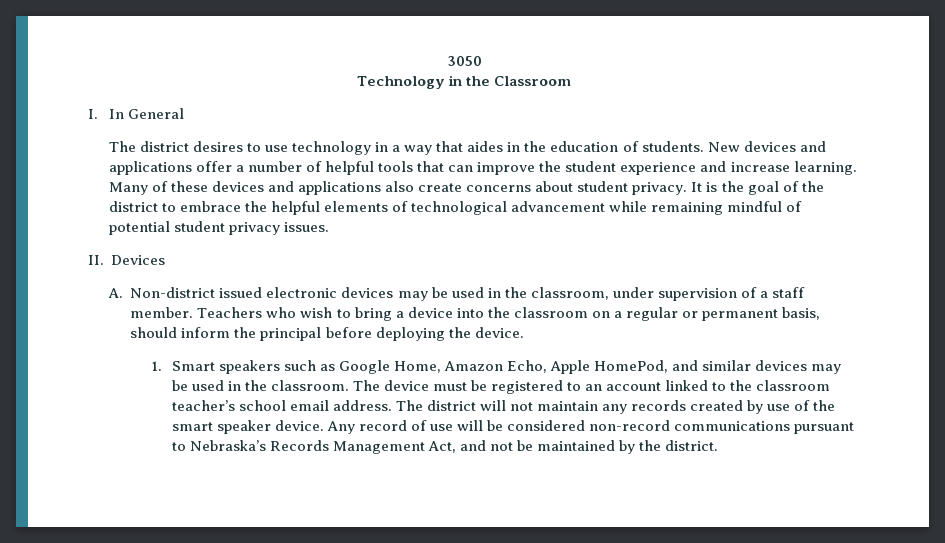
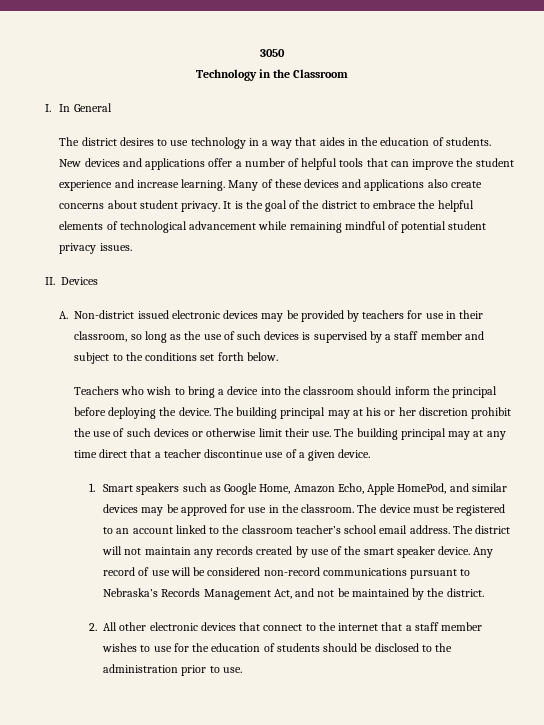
- A. Non-district issued electronic devices may be used in the classroom, under supervision of a staff member. Teachers who wish to bring a device into the classroom on a regular or permanent basis, should inform the principal before deploying the device.
+ A. Non-district issued electronic devices may be provided by teachers for use in their classroom, so long as the use of such devices is supervised by a staff member and subject to the conditions set forth below.
+ Teachers who wish to bring a device into the classroom should inform the principal before deploying the device. The building principal may at his or her discretion prohibit the use of such devices or otherwise limit their use. The building principal may at any time direct that a teacher discontinue use of a given device.
- 1. Smart speakers such as Google Home, Amazon Echo, Apple HomePod, and similar devices may be used in the classroom.
+ 1. Smart speakers such as Google Home, Amazon Echo, Apple HomePod, and similar devices may be approved for use in the classroom.
+ 2. All other electronic devices that connect to the internet that a staff member wishes to use for the education of students should be disclosed to the administration prior to use.

